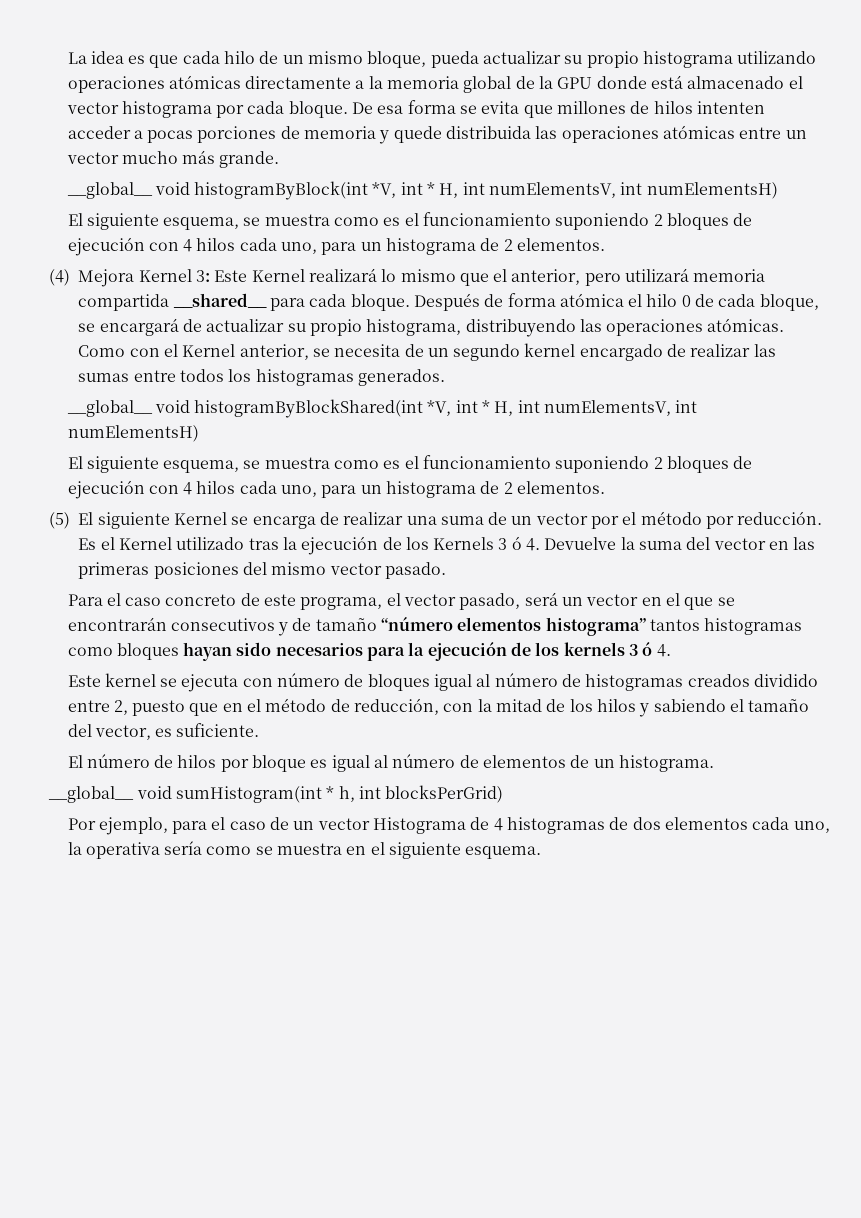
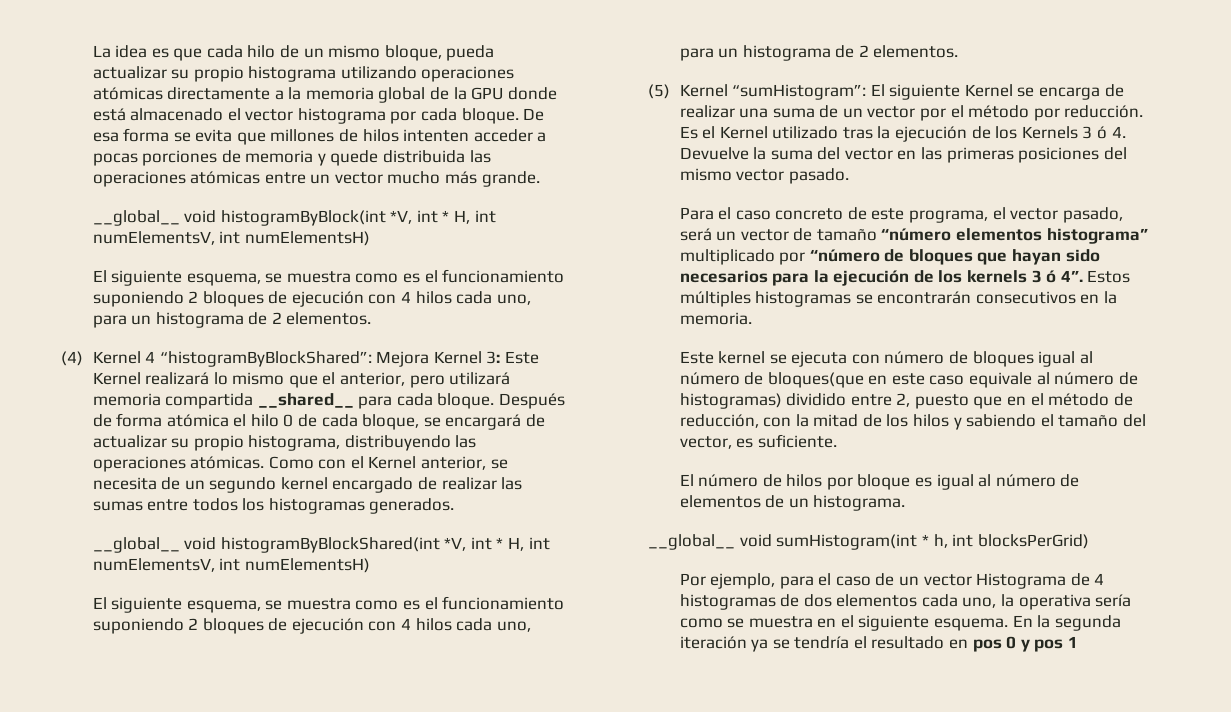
- (4) Mejora Kernel 3: Este Kernel realizará lo mismo que el anterior, pero utilizará memoria compartida __shared__ para cada bloque.
+ (4) Kernel 4 “histogramByBlockShared”: Mejora Kernel 3: Este Kernel realizará lo mismo que el anterior, pero utilizará memoria compartida __shared__ para cada bloque.
- (5) El siguiente Kernel se encarga de realizar una suma de un vector por el método por reducción.
+ (5) Kernel “sumHistogram”: El siguiente Kernel se encarga de realizar una suma de un vector por el método por reducción.
- Para el caso concreto de este programa, el vector pasado, será un vector en el que se encontrarán consecutivos y de tamaño “número elementos histograma” tantos histogramas como bloques hayan sido necesarios para la ejecución de los kernels 3 ó 4.
+ Para el caso concreto de este programa, el vector pasado, será un vector de tamaño “número elementos histograma” multiplicado por “número de bloques que hayan sido necesarios para la ejecución de los kernels 3 ó 4”. Estos múltiples histogramas se encontrarán consecutivos en la memoria.
- Este kernel se ejecuta con número de bloques igual al número de histogramas creados dividido entre 2, puesto que en el método de reducción, con la mitad de los hilos y sabiendo el tamaño del vector, es suficiente.
+ Este kernel se ejecuta con número de bloques igual al número de bloques(que en este caso equivale al número de histogramas) dividido entre 2, puesto que en el método de reducción, con la mitad de los hilos y sabiendo el tamaño del vector, es suficiente.
+ En la segunda iteración ya se tendría el resultado en pos 0 y pos 1

